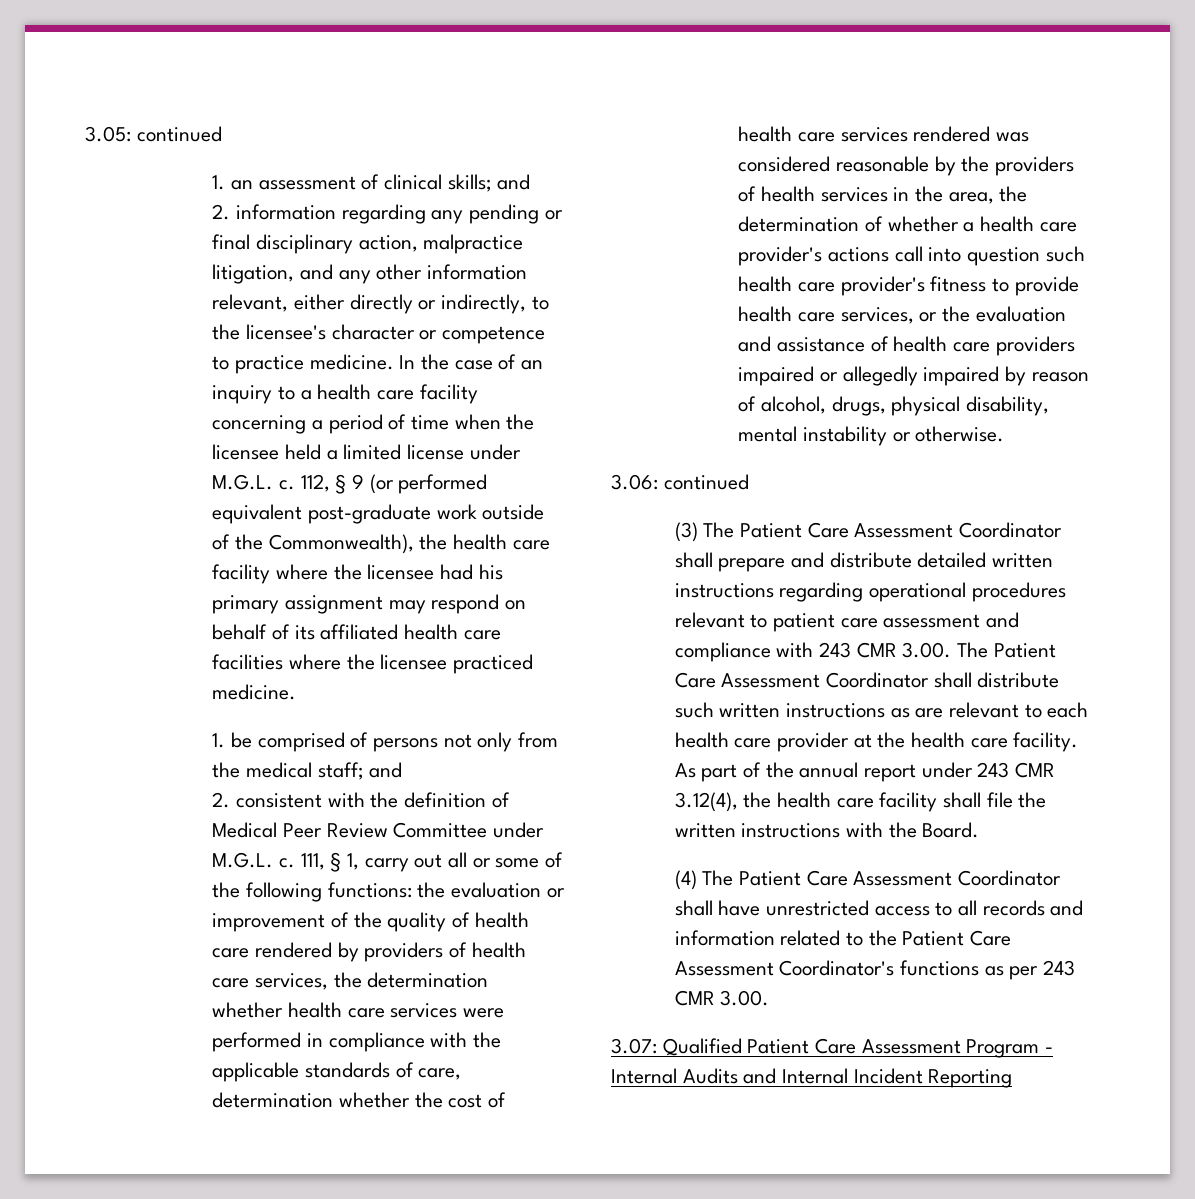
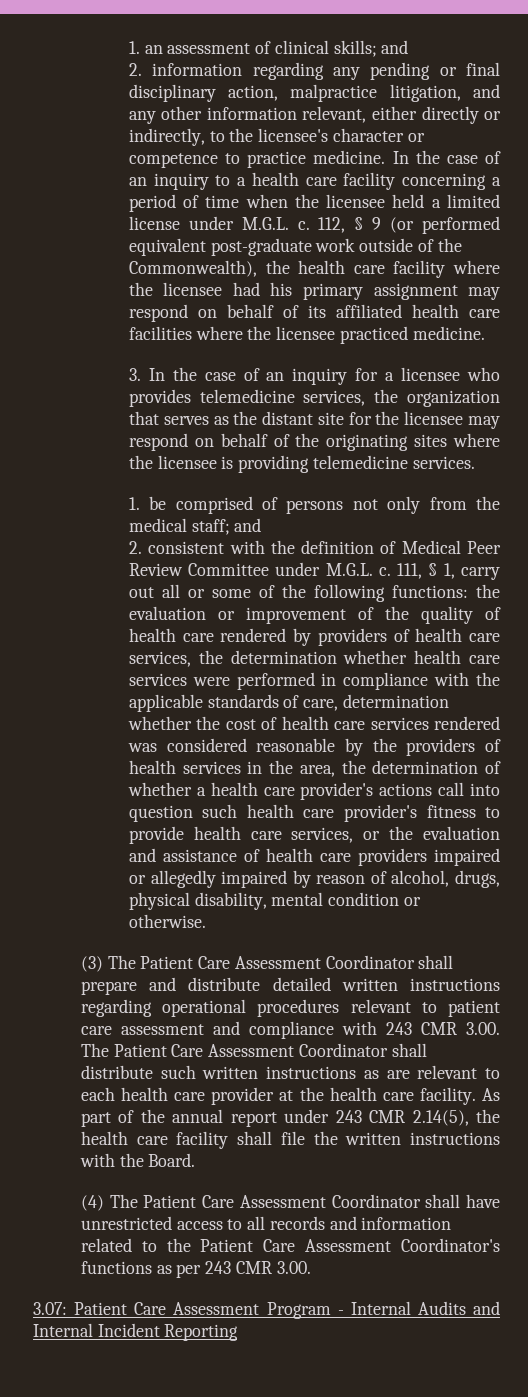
- 3.05: continued
+ 3. In the case of an inquiry for a licensee who provides telemedicine services, the organization that serves as the distant site for the licensee may respond on behalf of the originating sites where the licensee is providing telemedicine services.
- the evaluation or improvement of the quality of health care rendered by providers of health care services, the determination whether health care services were performed in compliance with the applicable standards of care, determination whether the cost of health care services rendered was considered reasonable by the providers of health services in the area, the determination of whether a health care provider's actions call into question such health care provider's fitness to provide health care services, or the evaluation and assistance of health care providers impaired or allegedly impaired by reason of alcohol, drugs, physical disability, mental instability or otherwise.
+ the evaluation or improvement of the quality of health care rendered by providers of health care services, the determination whether health care services were performed in compliance with the applicable standards of care, determination whether the cost of health care services rendered was considered reasonable by the providers of health services in the area, the determination of whether a health care provider's actions call into question such health care provider's fitness to provide health care services, or the evaluation and assistance of health care providers impaired or allegedly impaired by reason of alcohol, drugs, physical disability, mental condition or otherwise.
- 3.06: continued
- As part of the annual report under 243 CMR 3.12(4), the health care facility shall file the written instructions with the Board.
+ As part of the annual report under 243 CMR 2.14(5), the health care facility shall file the written instructions with the Board.
- 3.07: Qualified Patient Care Assessment Program - Internal Audits and Internal Incident Reporting
+ 3.07: Patient Care Assessment Program - Internal Audits and Internal Incident Reporting

